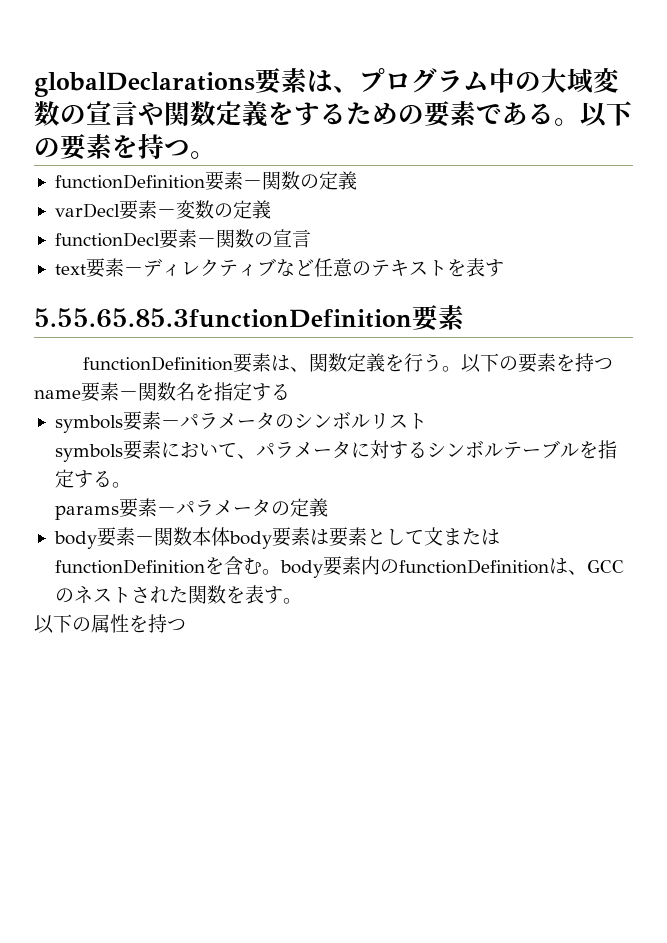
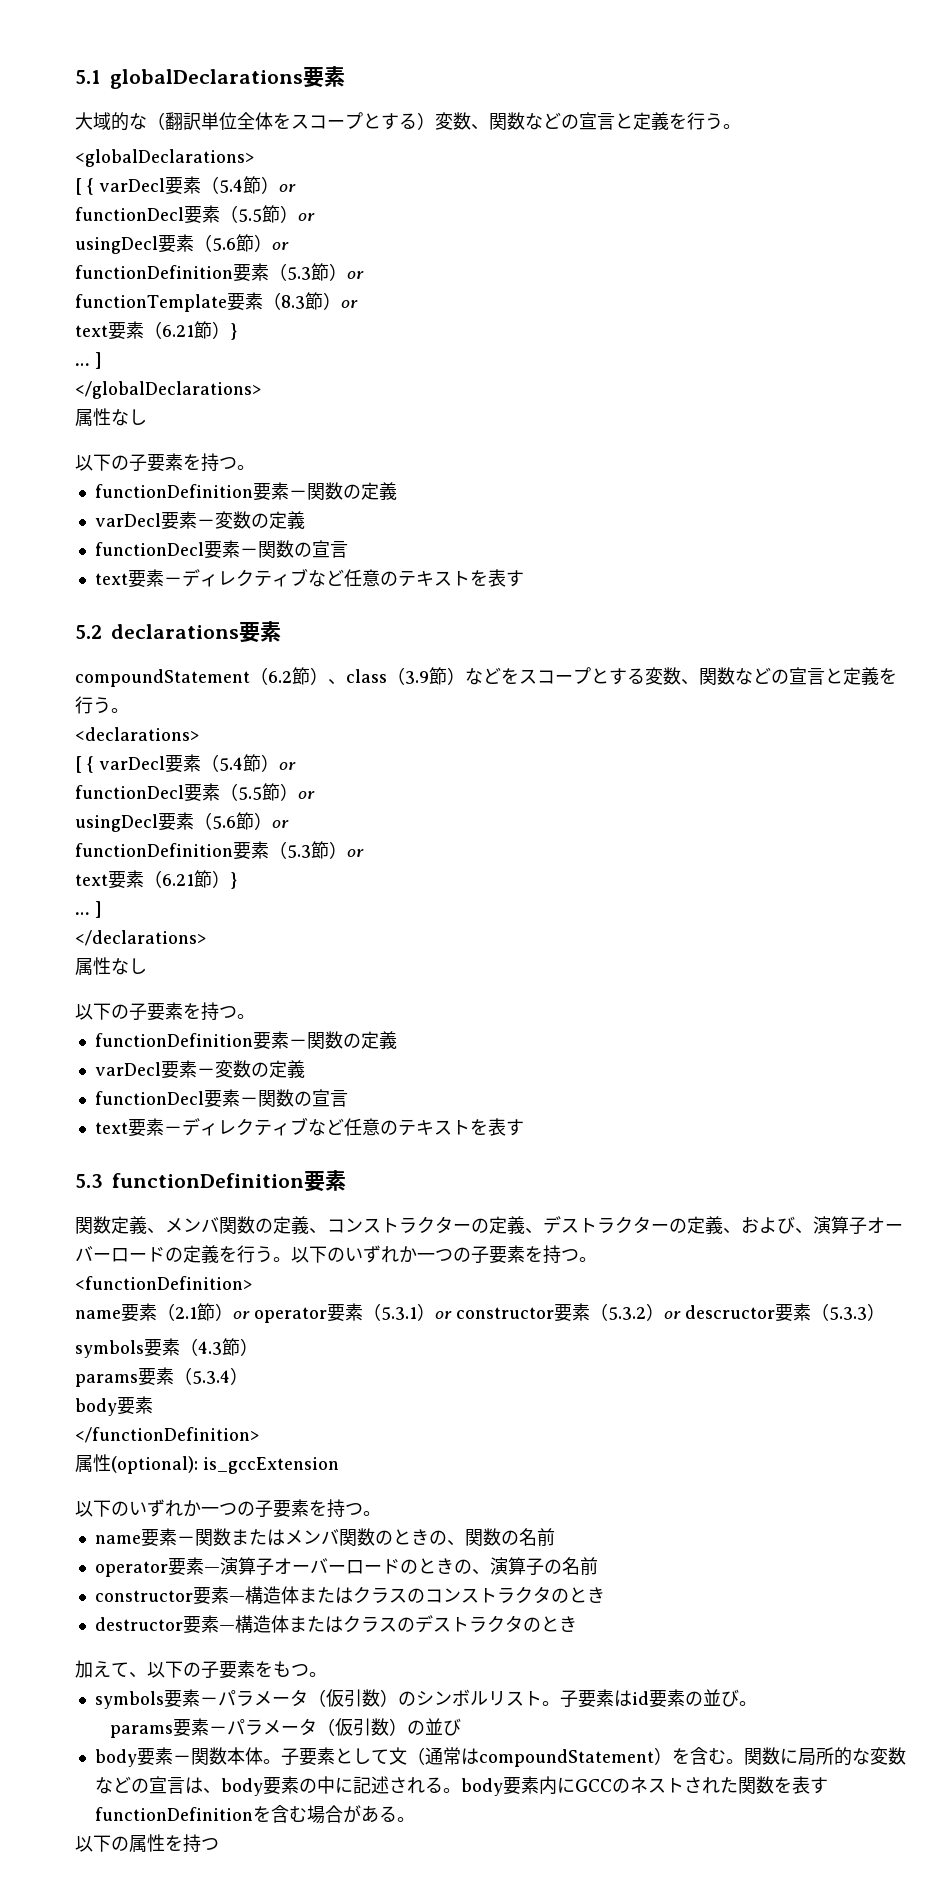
- globalDeclarations要素は、プログラム中の大域変数の宣言や関数定義をするための要素である。以下の要素を持つ。
+ 5.1 globalDeclarations要素
+ 大域的な（翻訳単位全体をスコープとする）変数、関数などの宣言と定義を行う。
+ <globalDeclarations>
+ [ { varDecl要素（5.4節）or
+ functionDecl要素（5.5節）or
+ usingDecl要素（5.6節）or
+ functionDefinition要素（5.3節）or
+ functionTemplate要素（8.3節）or
+ text要素（6.21節）}
+ … ]
+ </globalDeclarations>
+ 属性なし
+ 以下の子要素を持つ。
- 5.55.65.85.3functionDefinition要素
- functionDefinition要素は、関数定義を行う。以下の要素を持つname要素－関数名を指定する
+ 5.2 declarations要素
+ compoundStatement（6.2節）、class（3.9節）などをスコープとする変数、関数などの宣言と定義を行う。
+ <declarations>
+ [ { varDecl要素（5.4節）or
+ functionDecl要素（5.5節）or
+ usingDecl要素（5.6節）or
+ functionDefinition要素（5.3節）or
+ text要素（6.21節）}
+ … ]
+ </declarations>
+ 属性なし
+ 以下の子要素を持つ。
+ functionDefinition要素－関数の定義
+ varDecl要素－変数の定義
+ functionDecl要素－関数の宣言
+ text要素－ディレクティブなど任意のテキストを表す
+ 5.3 functionDefinition要素
+ 関数定義、メンバ関数の定義、コンストラクターの定義、デストラクターの定義、および、演算子オーバーロードの定義を行う。以下のいずれか一つの子要素を持つ。
+ <functionDefinition>
+ name要素（2.1節）or operator要素（5.3.1）or constructor要素（5.3.2）or descructor要素（5.3.3）
+ symbols要素（4.3節）
+ params要素（5.3.4）
+ body要素
+ </functionDefinition>
+ 属性(optional): is_gccExtension
+ 以下のいずれか一つの子要素を持つ。
+ name要素－関数またはメンバ関数のときの、関数の名前
+ operator要素—演算子オーバーロードのときの、演算子の名前
+ constructor要素—構造体またはクラスのコンストラクタのとき
+ destructor要素—構造体またはクラスのデストラクタのとき
+ 加えて、以下の子要素をもつ。
- symbols要素－パラメータのシンボルリスト
- symbols要素において、パラメータに対するシンボルテーブルを指定する。
+ symbols要素－パラメータ（仮引数）のシンボルリスト。子要素はid要素の並び。
- params要素－パラメータの定義
+ params要素－パラメータ（仮引数）の並び
- body要素－関数本体body要素は要素として文またはfunctionDefinitionを含む。body要素内のfunctionDefinitionは、GCCのネストされた関数を表す。
+ body要素－関数本体。子要素として文（通常はcompoundStatement）を含む。関数に局所的な変数などの宣言は、body要素の中に記述される。body要素内にGCCのネストされた関数を表すfunctionDefinitionを含む場合がある。

